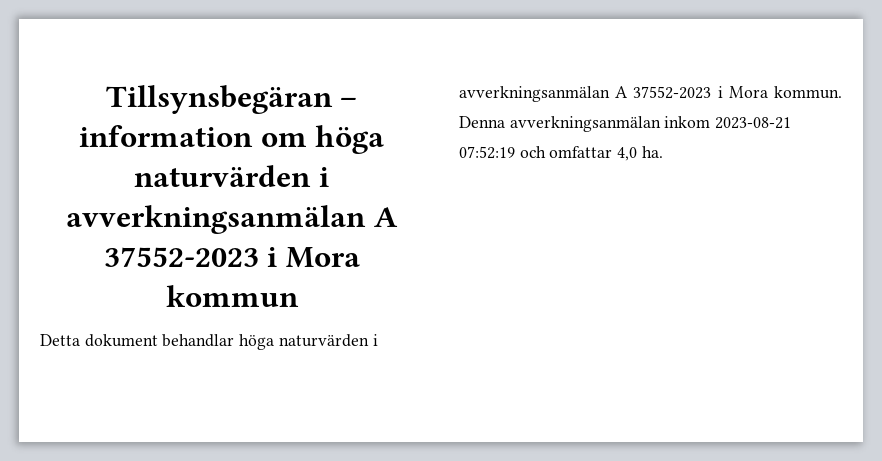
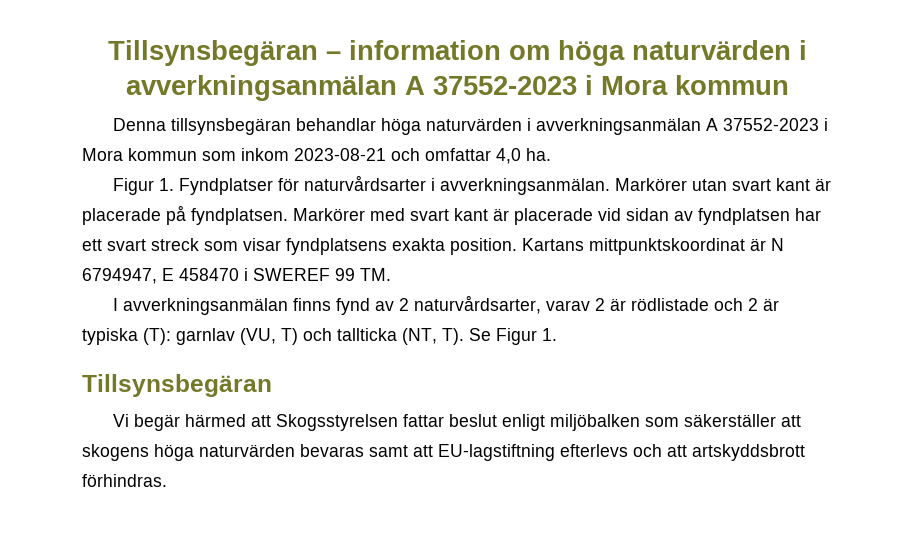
- Detta dokument behandlar höga naturvärden i avverkningsanmälan A 37552-2023 i Mora kommun. Denna avverkningsanmälan inkom 2023-08-21 07:52:19 och omfattar 4,0 ha.
+ Denna tillsynsbegäran behandlar höga naturvärden i avverkningsanmälan A 37552-2023 i Mora kommun som inkom 2023-08-21 och omfattar 4,0 ha.
+ Figur 1. Fyndplatser för naturvårdsarter i avverkningsanmälan. Markörer utan svart kant är placerade på fyndplatsen. Markörer med svart kant är placerade vid sidan av fyndplatsen har ett svart streck som visar fyndplatsens exakta position. Kartans mittpunktskoordinat är N 6794947, E 458470 i SWEREF 99 TM.
+ I avverkningsanmälan finns fynd av 2 naturvårdsarter, varav 2 är rödlistade och 2 är typiska (T): garnlav (VU, T) och tallticka (NT, T). Se Figur 1.
+ Tillsynsbegäran
+ Vi begär härmed att Skogsstyrelsen fattar beslut enligt miljöbalken som säkerställer att skogens höga naturvärden bevaras samt att EU-lagstiftning efterlevs och att artskyddsbrott förhindras.

